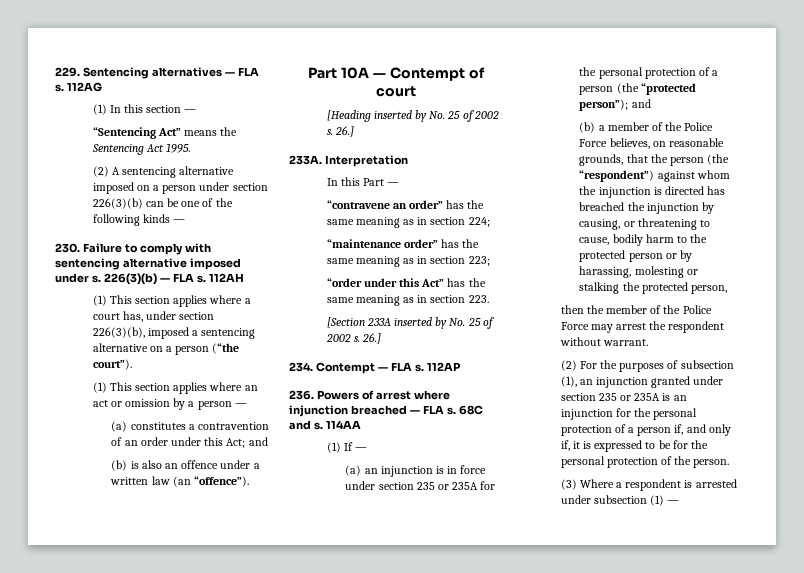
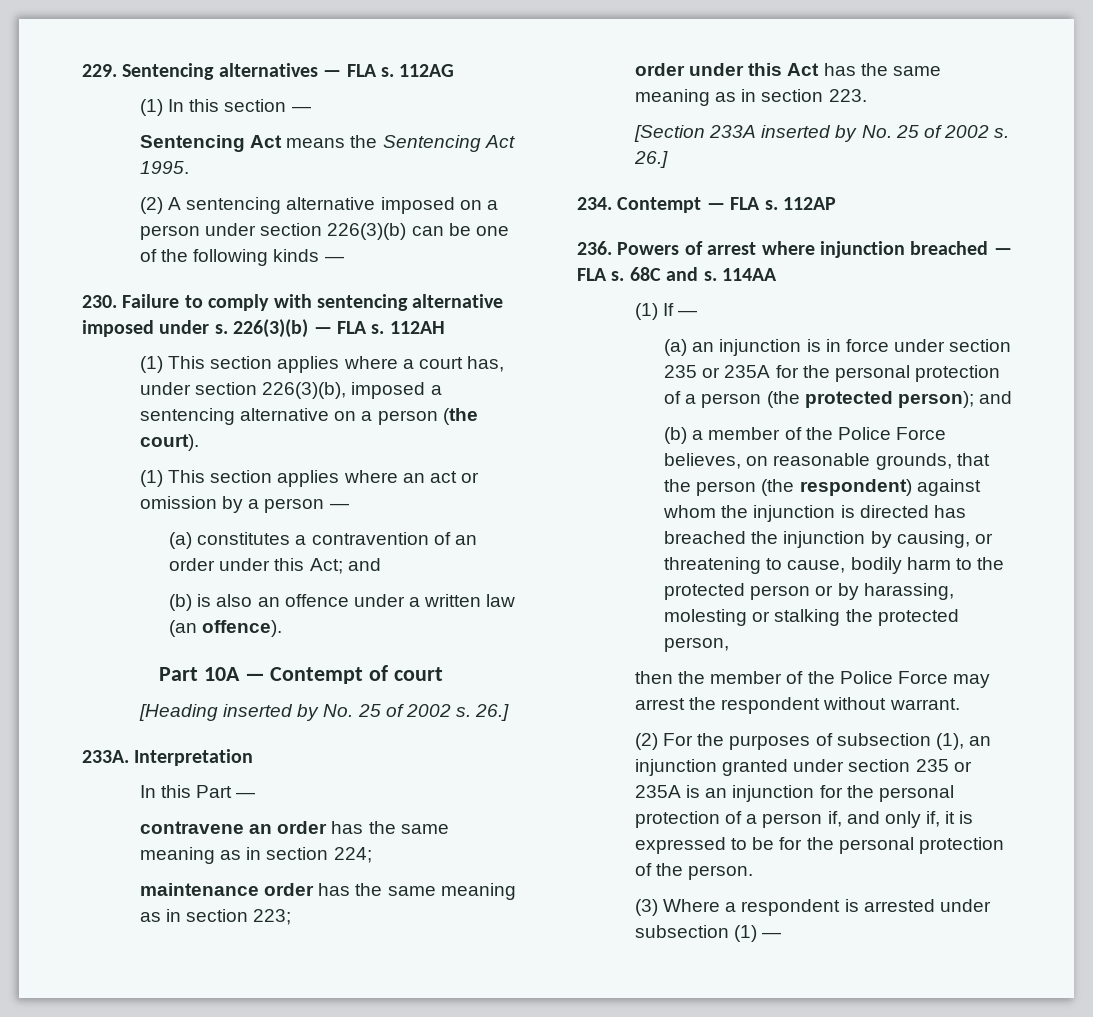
- “Sentencing Act” means the Sentencing Act 1995.
+ Sentencing Act means the Sentencing Act 1995.
- (1) This section applies where a court has, under section 226(3)(b), imposed a sentencing alternative on a person (“the court”).
+ (1) This section applies where a court has, under section 226(3)(b), imposed a sentencing alternative on a person (the court).
- (b) is also an offence under a written law (an “offence”).
+ (b) is also an offence under a written law (an offence).
- “contravene an order” has the same meaning as in section 224;
+ contravene an order has the same meaning as in section 224;
- “maintenance order” has the same meaning as in section 223;
+ maintenance order has the same meaning as in section 223;
- “order under this Act” has the same meaning as in section 223.
+ order under this Act has the same meaning as in section 223.
- (a) an injunction is in force under section 235 or 235A for the personal protection of a person (the “protected person”); and
+ (a) an injunction is in force under section 235 or 235A for the personal protection of a person (the protected person); and
- (b) a member of the Police Force believes, on reasonable grounds, that the person (the “respondent”) against whom the injunction is directed has breached the injunction by causing, or threatening to cause, bodily harm to the protected person or by harassing, molesting or stalking the protected person,
+ (b) a member of the Police Force believes, on reasonable grounds, that the person (the respondent) against whom the injunction is directed has breached the injunction by causing, or threatening to cause, bodily harm to the protected person or by harassing, molesting or stalking the protected person,

